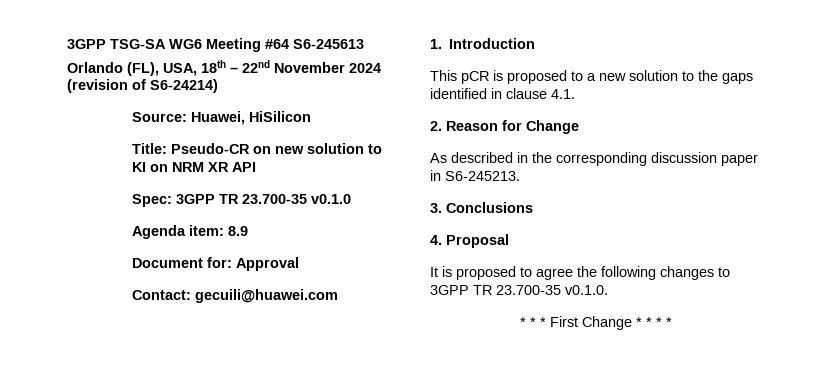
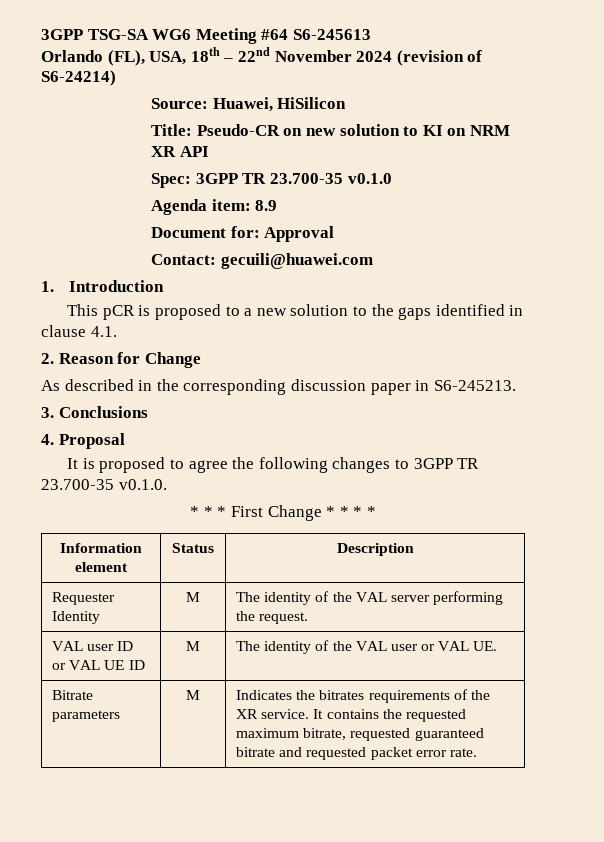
+ Information element | Status | Description
+ Requester Identity | M | The identity of the VAL server performing the request.
+ VAL user ID or VAL UE ID | M | The identity of the VAL user or VAL UE.
+ Bitrate parameters | M | Indicates the bitrates requirements of the XR service. It contains the requested maximum bitrate, requested guaranteed bitrate and requested packet error rate.

